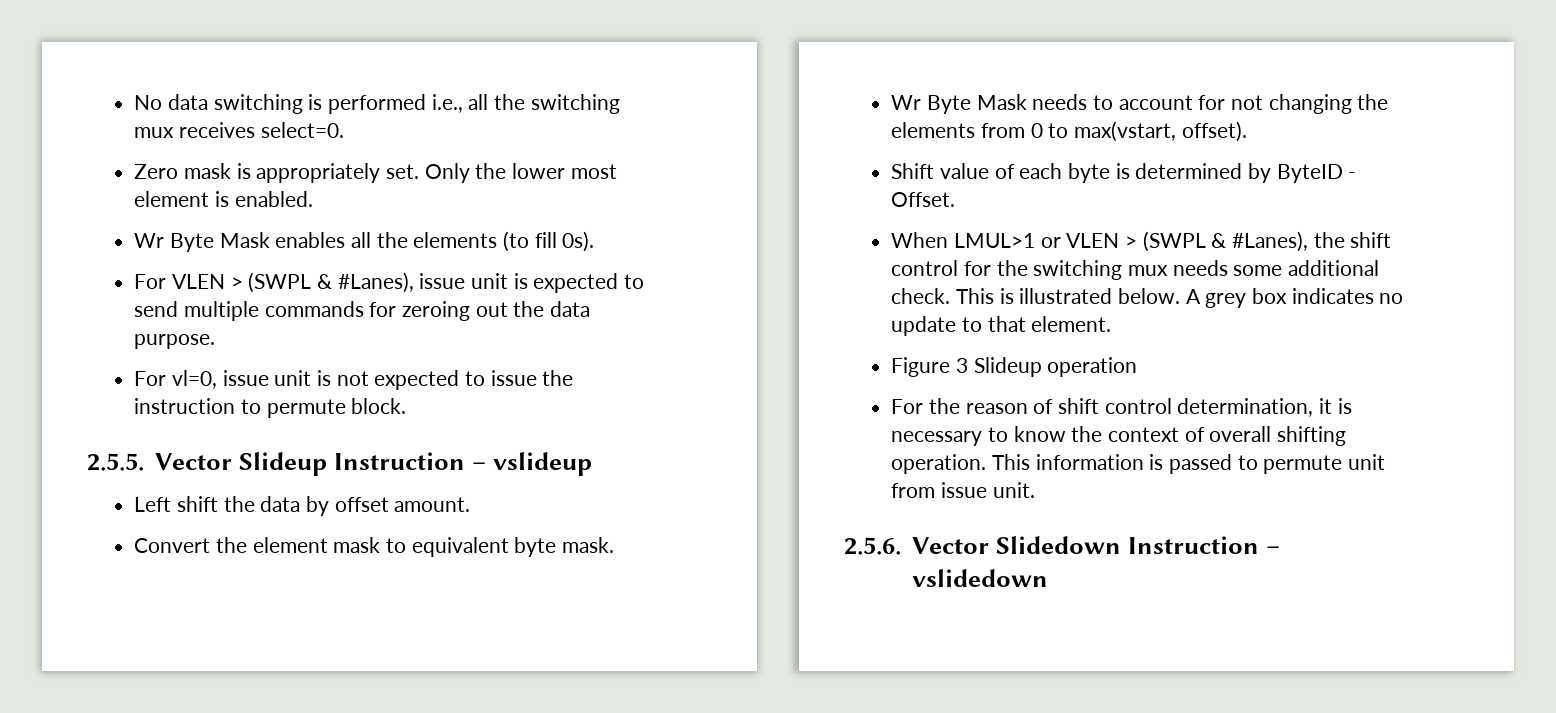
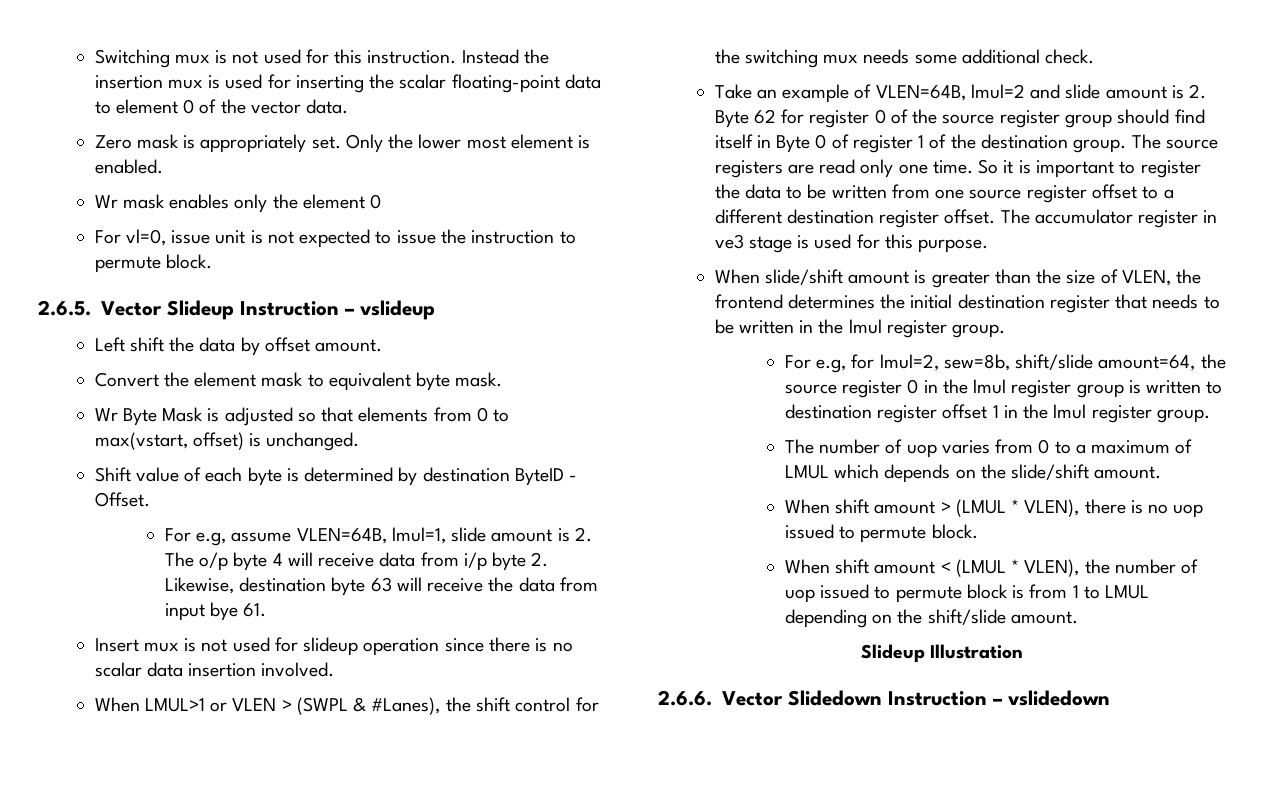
- No data switching is performed i.e., all the switching mux receives select=0.
+ Switching mux is not used for this instruction. Instead the insertion mux is used for inserting the scalar floating-point data to element 0 of the vector data.
- Wr Byte Mask enables all the elements (to fill 0s).
- For VLEN > (SWPL & #Lanes), issue unit is expected to send multiple commands for zeroing out the data purpose.
+ Wr mask enables only the element 0
- 2.5.5. Vector Slideup Instruction – vslideup
+ 2.6.5. Vector Slideup Instruction – vslideup
- Wr Byte Mask needs to account for not changing the elements from 0 to max(vstart, offset).
+ Wr Byte Mask is adjusted so that elements from 0 to max(vstart, offset) is unchanged.
- Shift value of each byte is determined by ByteID - Offset.
+ Shift value of each byte is determined by destination ByteID - Offset.
+ For e.g, assume VLEN=64B, lmul=1, slide amount is 2. The o/p byte 4 will receive data from i/p byte 2. Likewise, destination byte 63 will receive the data from input bye 61.
+ Insert mux is not used for slideup operation since there is no scalar data insertion involved.
- When LMUL>1 or VLEN > (SWPL & #Lanes), the shift control for the switching mux needs some additional check. This is illustrated below. A grey box indicates no update to that element.
- Figure 3 Slideup operation
- For the reason of shift control determination, it is necessary to know the context of overall shifting operation. This information is passed to permute unit from issue unit.
- 2.5.6. Vector Slidedown Instruction – vslidedown
+ When LMUL>1 or VLEN > (SWPL & #Lanes), the shift control for the switching mux needs some additional check.
+ Take an example of VLEN=64B, lmul=2 and slide amount is 2. Byte 62 for register 0 of the source register group should find itself in Byte 0 of register 1 of the destination group. The source registers are read only one time. So it is important to register the data to be written from one source register offset to a different destination register offset. The accumulator register in ve3 stage is used for this purpose.
+ When slide/shift amount is greater than the size of VLEN, the frontend determines the initial destination register that needs to be written in the lmul register group.
+ For e.g, for lmul=2, sew=8b, shift/slide amount=64, the source register 0 in the lmul register group is written to destination register offset 1 in the lmul register group.
+ The number of uop varies from 0 to a maximum of LMUL which depends on the slide/shift amount.
+ When shift amount > (LMUL * VLEN), there is no uop issued to permute block.
+ When shift amount < (LMUL * VLEN), the number of uop issued to permute block is from 1 to LMUL depending on the shift/slide amount.
+ Slideup Illustration
+ 2.6.6. Vector Slidedown Instruction – vslidedown

